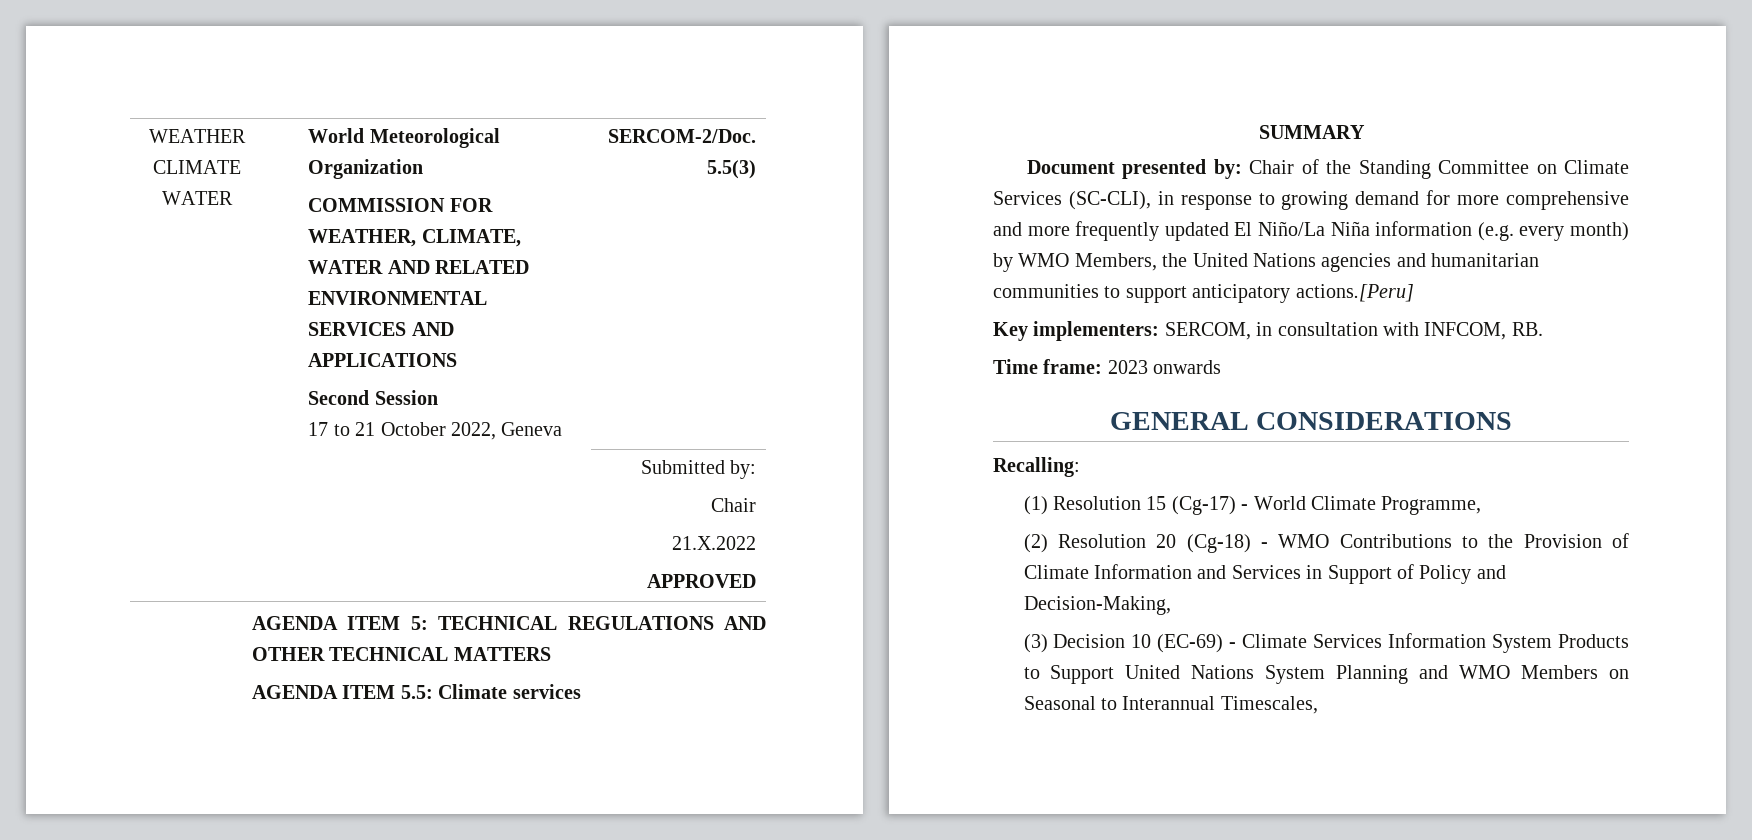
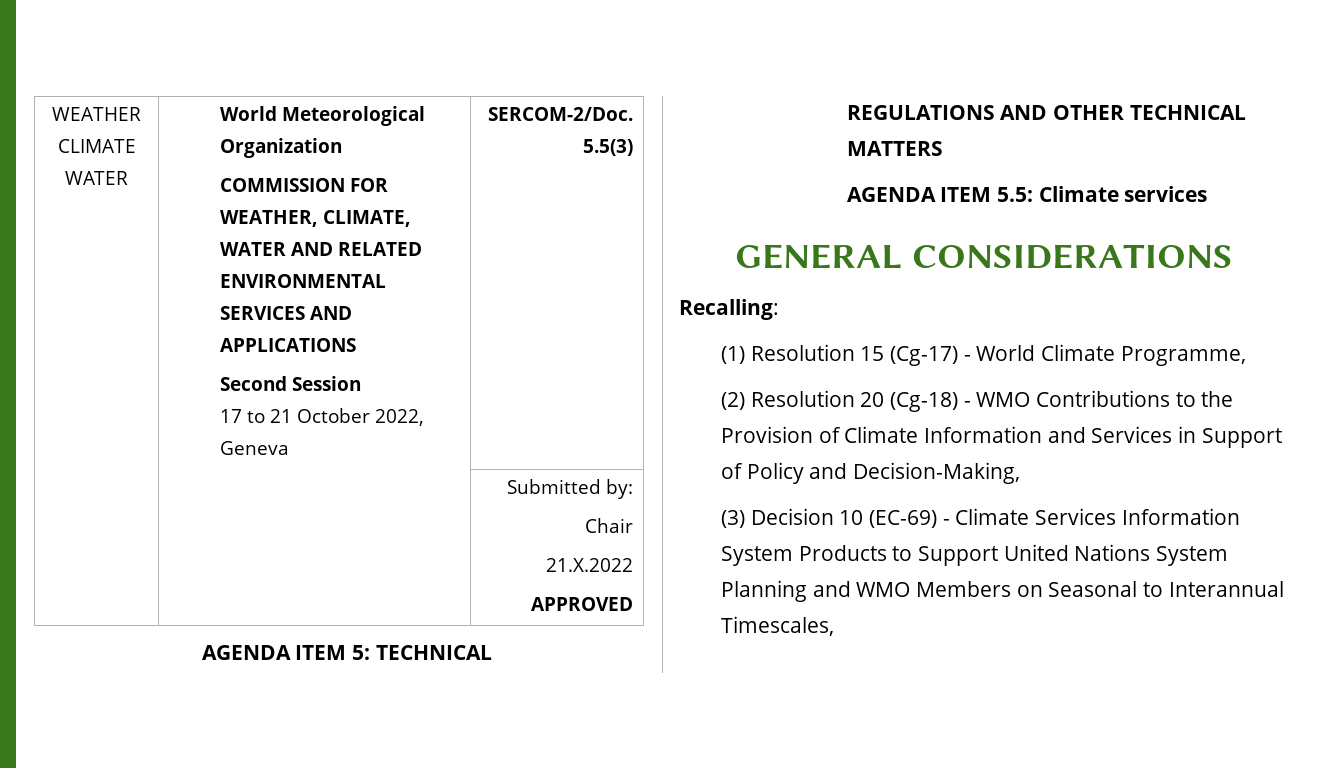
- SUMMARY
- Document presented by: Chair of the Standing Committee on Climate Services (SC-CLI), in response to growing demand for more comprehensive and more frequently updated El Niño/La Niña information (e.g. every month) by WMO Members, the United Nations agencies and humanitarian communities to support anticipatory actions.[Peru]
- Key implementers: SERCOM, in consultation with INFCOM, RB.
- Time frame: 2023 onwards

